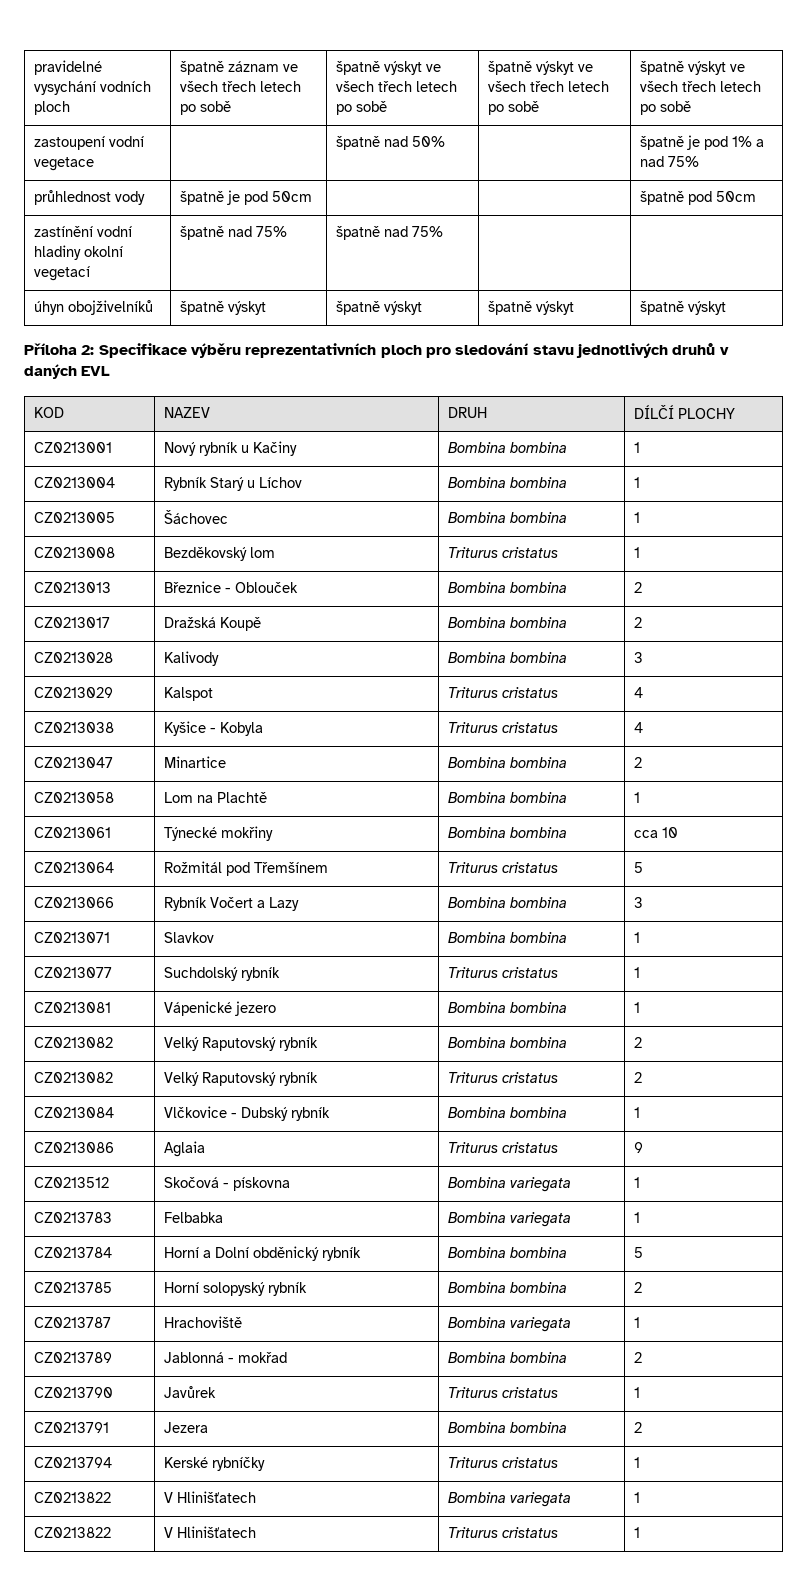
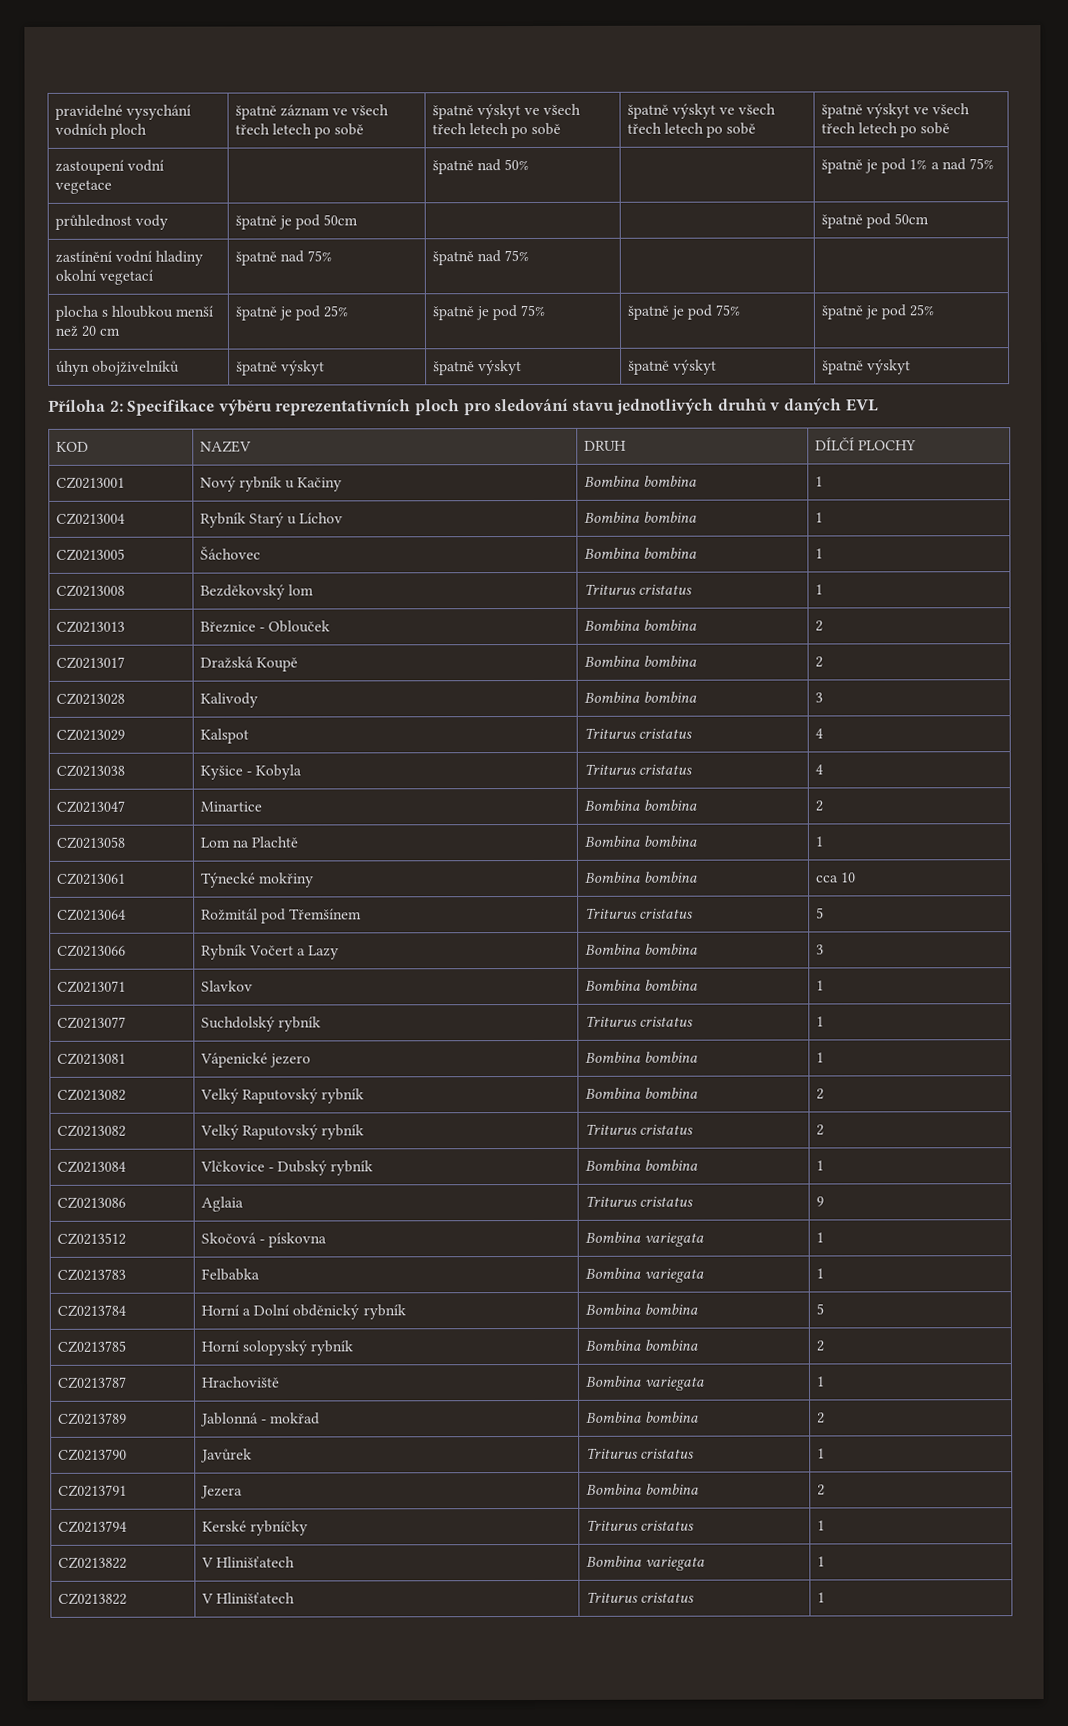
+ plocha s hloubkou menší než 20 cm | špatně je pod 25% | špatně je pod 75% | špatně je pod 75% | špatně je pod 25%

